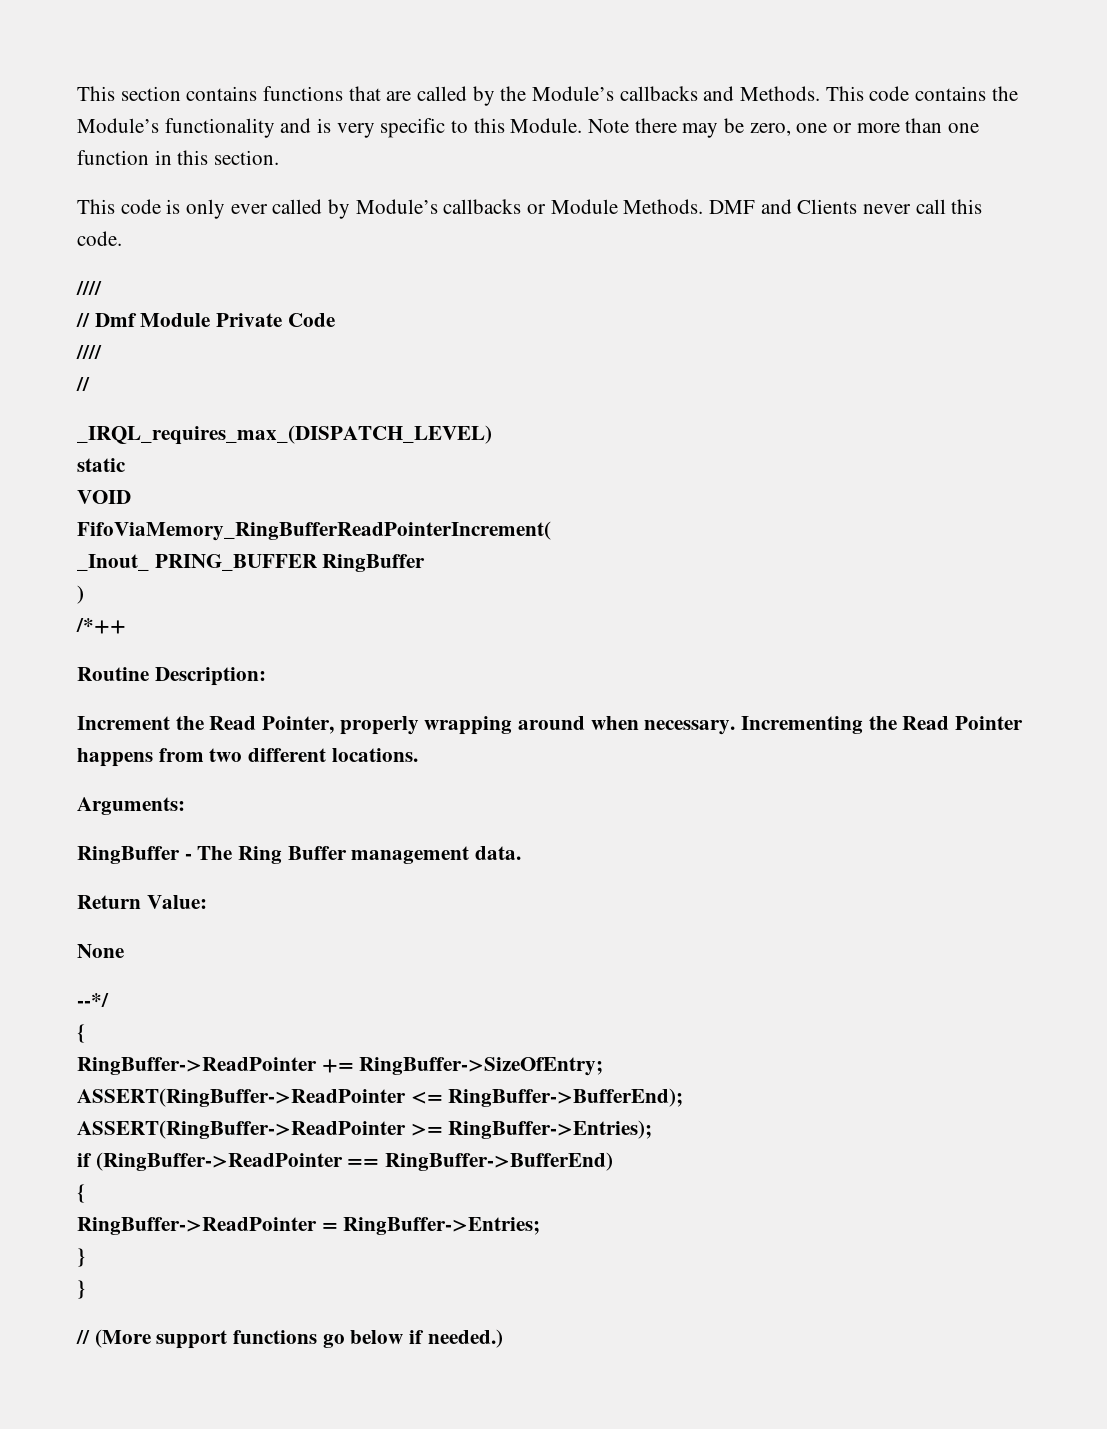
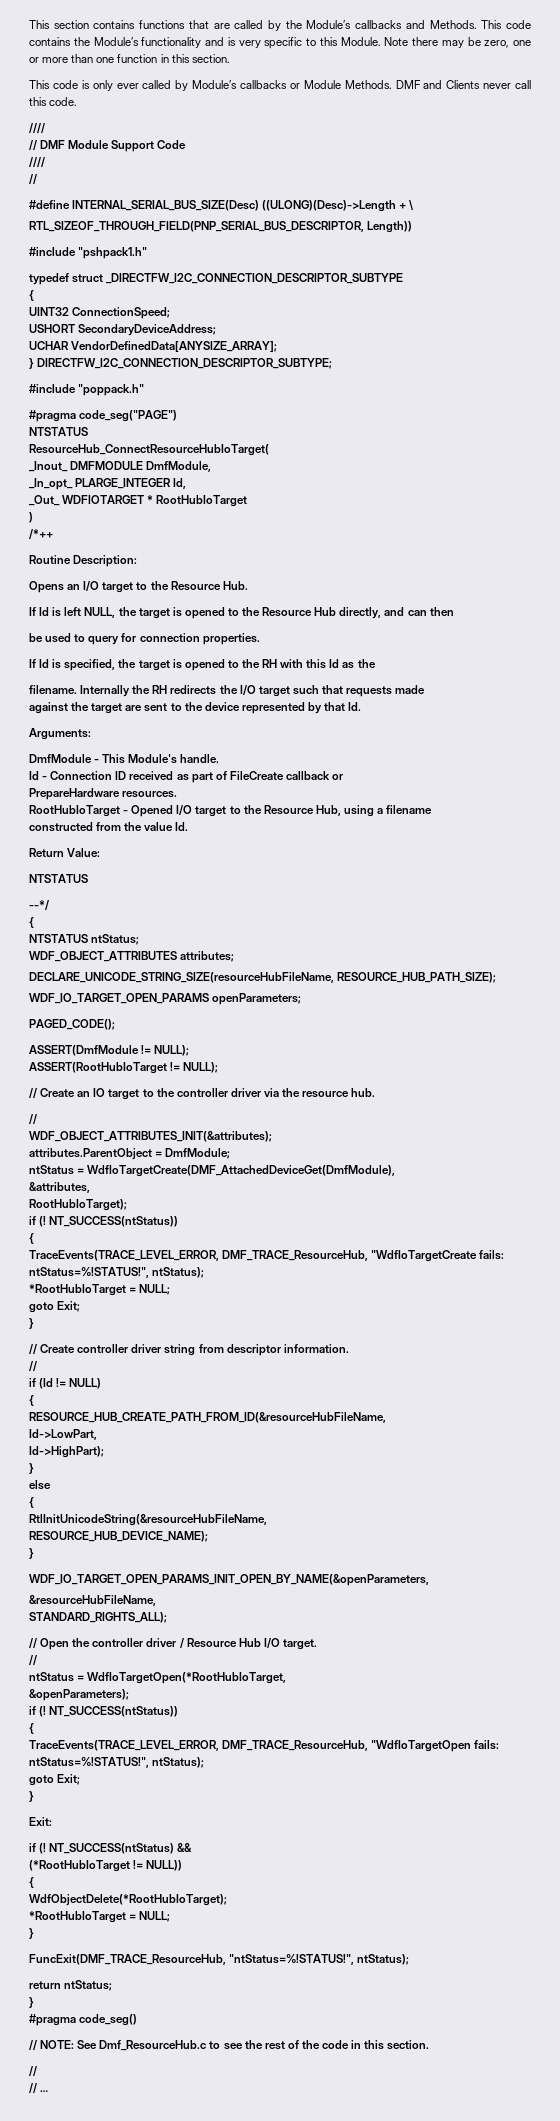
- // Dmf Module Private Code
+ // DMF Module Support Code
- _IRQL_requires_max_(DISPATCH_LEVEL)
- static
- VOID
- FifoViaMemory_RingBufferReadPointerIncrement(
- _Inout_ PRING_BUFFER RingBuffer
+ #define INTERNAL_SERIAL_BUS_SIZE(Desc) ((ULONG)(Desc)->Length + \
+ RTL_SIZEOF_THROUGH_FIELD(PNP_SERIAL_BUS_DESCRIPTOR, Length))
+ #include "pshpack1.h"
+ typedef struct _DIRECTFW_I2C_CONNECTION_DESCRIPTOR_SUBTYPE
+ {
+ UINT32 ConnectionSpeed;
+ USHORT SecondaryDeviceAddress;
+ UCHAR VendorDefinedData[ANYSIZE_ARRAY];
+ } DIRECTFW_I2C_CONNECTION_DESCRIPTOR_SUBTYPE;
+ #include "poppack.h"
+ #pragma code_seg("PAGE")
+ NTSTATUS
+ ResourceHub_ConnectResourceHubIoTarget(
+ _Inout_ DMFMODULE DmfModule,
+ _In_opt_ PLARGE_INTEGER Id,
+ _Out_ WDFIOTARGET * RootHubIoTarget
  )
  /*++
  Routine Description:
- Increment the Read Pointer, properly wrapping around when necessary. Incrementing the Read Pointer happens from two different locations.
+ Opens an I/O target to the Resource Hub.
+ If Id is left NULL, the target is opened to the Resource Hub directly, and can then
+ be used to query for connection properties.
+ If Id is specified, the target is opened to the RH with this Id as the
+ filename. Internally the RH redirects the I/O target such that requests made
+ against the target are sent to the device represented by that Id.
  Arguments:
- RingBuffer - The Ring Buffer management data.
+ DmfModule - This Module's handle.
+ Id - Connection ID received as part of FileCreate callback or
+ PrepareHardware resources.
+ RootHubIoTarget - Opened I/O target to the Resource Hub, using a filename
+ constructed from the value Id.
  Return Value:
- None
+ NTSTATUS
- RingBuffer->ReadPointer += RingBuffer->SizeOfEntry;
- ASSERT(RingBuffer->ReadPointer <= RingBuffer->BufferEnd);
- ASSERT(RingBuffer->ReadPointer >= RingBuffer->Entries);
- if (RingBuffer->ReadPointer == RingBuffer->BufferEnd)
+ NTSTATUS ntStatus;
+ WDF_OBJECT_ATTRIBUTES attributes;
+ DECLARE_UNICODE_STRING_SIZE(resourceHubFileName, RESOURCE_HUB_PATH_SIZE);
+ WDF_IO_TARGET_OPEN_PARAMS openParameters;
+ PAGED_CODE();
+ ASSERT(DmfModule != NULL);
+ ASSERT(RootHubIoTarget != NULL);
+ // Create an IO target to the controller driver via the resource hub.
+ //
+ WDF_OBJECT_ATTRIBUTES_INIT(&attributes);
+ attributes.ParentObject = DmfModule;
+ ntStatus = WdfIoTargetCreate(DMF_AttachedDeviceGet(DmfModule),
+ &attributes,
+ RootHubIoTarget);
+ if (! NT_SUCCESS(ntStatus))
  {
- RingBuffer->ReadPointer = RingBuffer->Entries;
+ TraceEvents(TRACE_LEVEL_ERROR, DMF_TRACE_ResourceHub, "WdfIoTargetCreate fails: ntStatus=%!STATUS!", ntStatus);
+ *RootHubIoTarget = NULL;
+ goto Exit;
  }
+ // Create controller driver string from descriptor information.
+ //
+ if (Id != NULL)
+ {
+ RESOURCE_HUB_CREATE_PATH_FROM_ID(&resourceHubFileName,
+ Id->LowPart,
+ Id->HighPart);
  }
- // (More support functions go below if needed.)
+ else
+ {
+ RtlInitUnicodeString(&resourceHubFileName,
+ RESOURCE_HUB_DEVICE_NAME);
+ }
+ WDF_IO_TARGET_OPEN_PARAMS_INIT_OPEN_BY_NAME(&openParameters,
+ &resourceHubFileName,
+ STANDARD_RIGHTS_ALL);
+ // Open the controller driver / Resource Hub I/O target.
+ //
+ ntStatus = WdfIoTargetOpen(*RootHubIoTarget,
+ &openParameters);
+ if (! NT_SUCCESS(ntStatus))
+ {
+ TraceEvents(TRACE_LEVEL_ERROR, DMF_TRACE_ResourceHub, "WdfIoTargetOpen fails: ntStatus=%!STATUS!", ntStatus);
+ goto Exit;
+ }
+ Exit:
+ if (! NT_SUCCESS(ntStatus) &&
+ (*RootHubIoTarget != NULL))
+ {
+ WdfObjectDelete(*RootHubIoTarget);
+ *RootHubIoTarget = NULL;
+ }
+ FuncExit(DMF_TRACE_ResourceHub, "ntStatus=%!STATUS!", ntStatus);
+ return ntStatus;
+ }
+ #pragma code_seg()
+ // NOTE: See Dmf_ResourceHub.c to see the rest of the code in this section.
+ //
+ // …

